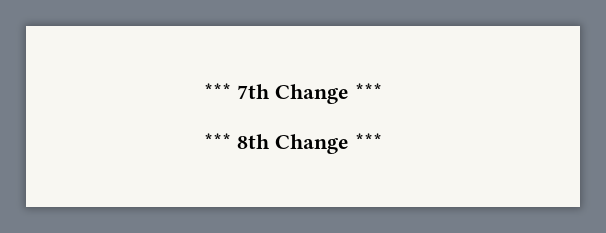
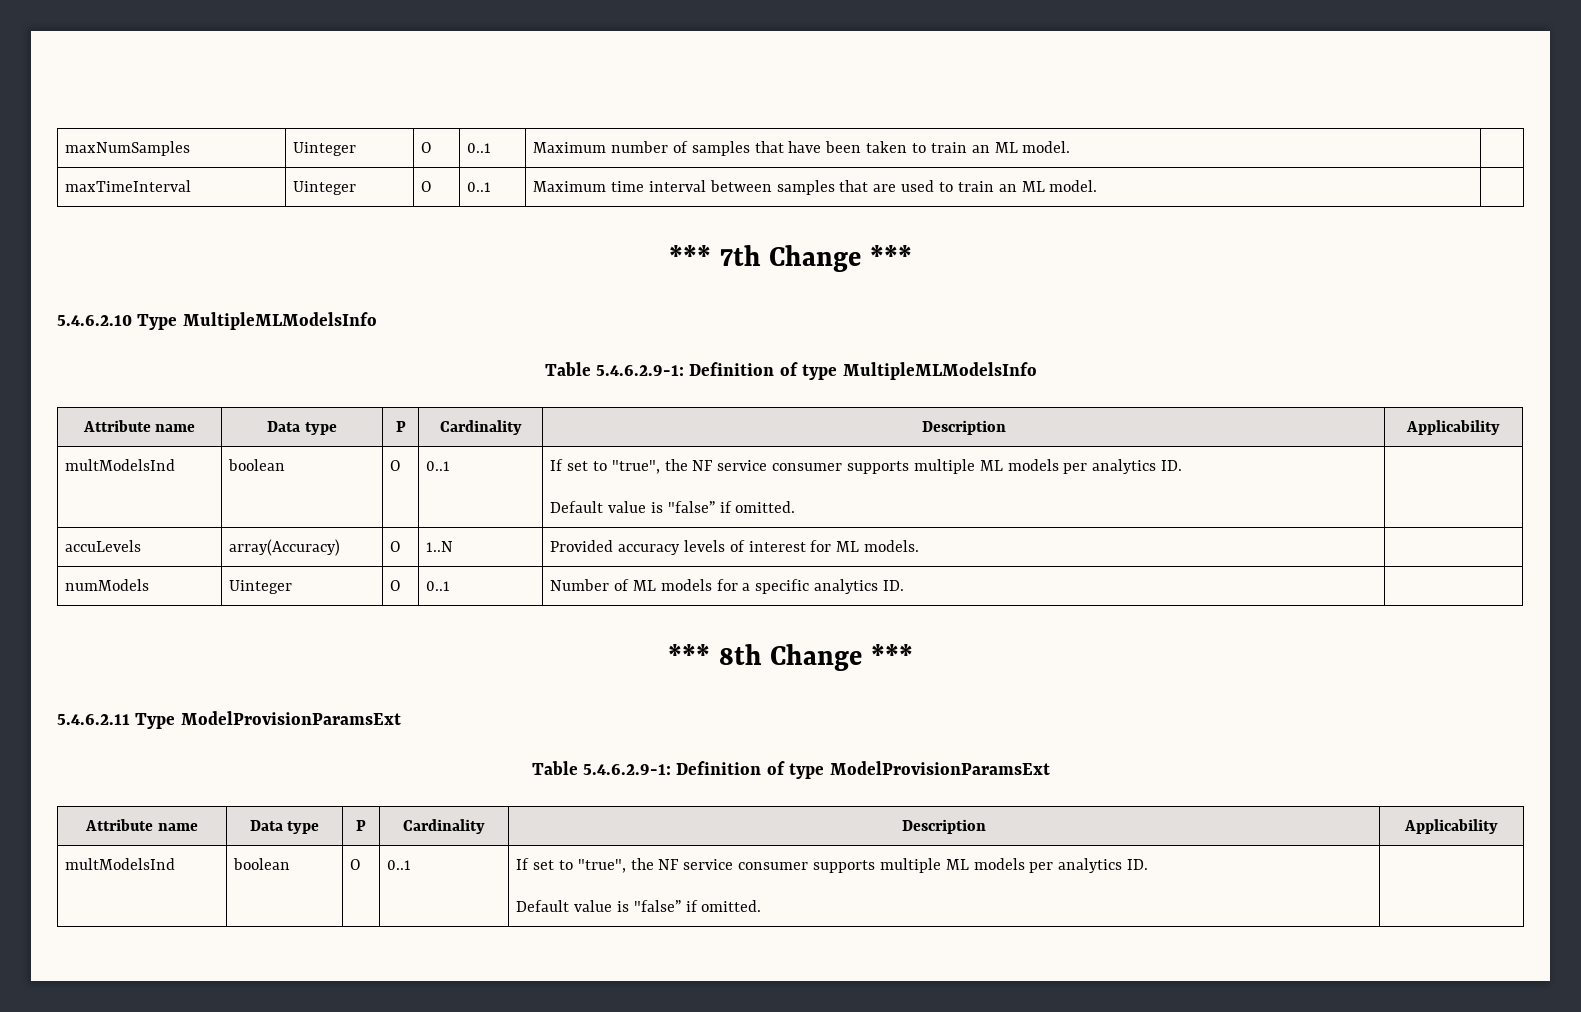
+ maxNumSamples | Uinteger | O | 0..1 | Maximum number of samples that have been taken to train an ML model. |
+ maxTimeInterval | Uinteger | O | 0..1 | Maximum time interval between samples that are used to train an ML model. |
  *** 7th Change ***
+ 5.4.6.2.10 Type MultipleMLModelsInfo
+ Table 5.4.6.2.9-1: Definition of type MultipleMLModelsInfo
+ Attribute name | Data type | P | Cardinality | Description | Applicability
+ multModelsInd | boolean | O | 0..1 | If set to "true", the NF service consumer supports multiple ML models per analytics ID.
+ Default value is "false” if omitted. |
+ accuLevels | array(Accuracy) | O | 1..N | Provided accuracy levels of interest for ML models. |
+ numModels | Uinteger | O | 0..1 | Number of ML models for a specific analytics ID. |
  *** 8th Change ***
+ 5.4.6.2.11 Type ModelProvisionParamsExt
+ Table 5.4.6.2.9-1: Definition of type ModelProvisionParamsExt
+ Attribute name | Data type | P | Cardinality | Description | Applicability
+ multModelsInd | boolean | O | 0..1 | If set to "true", the NF service consumer supports multiple ML models per analytics ID.
+ Default value is "false” if omitted. |

